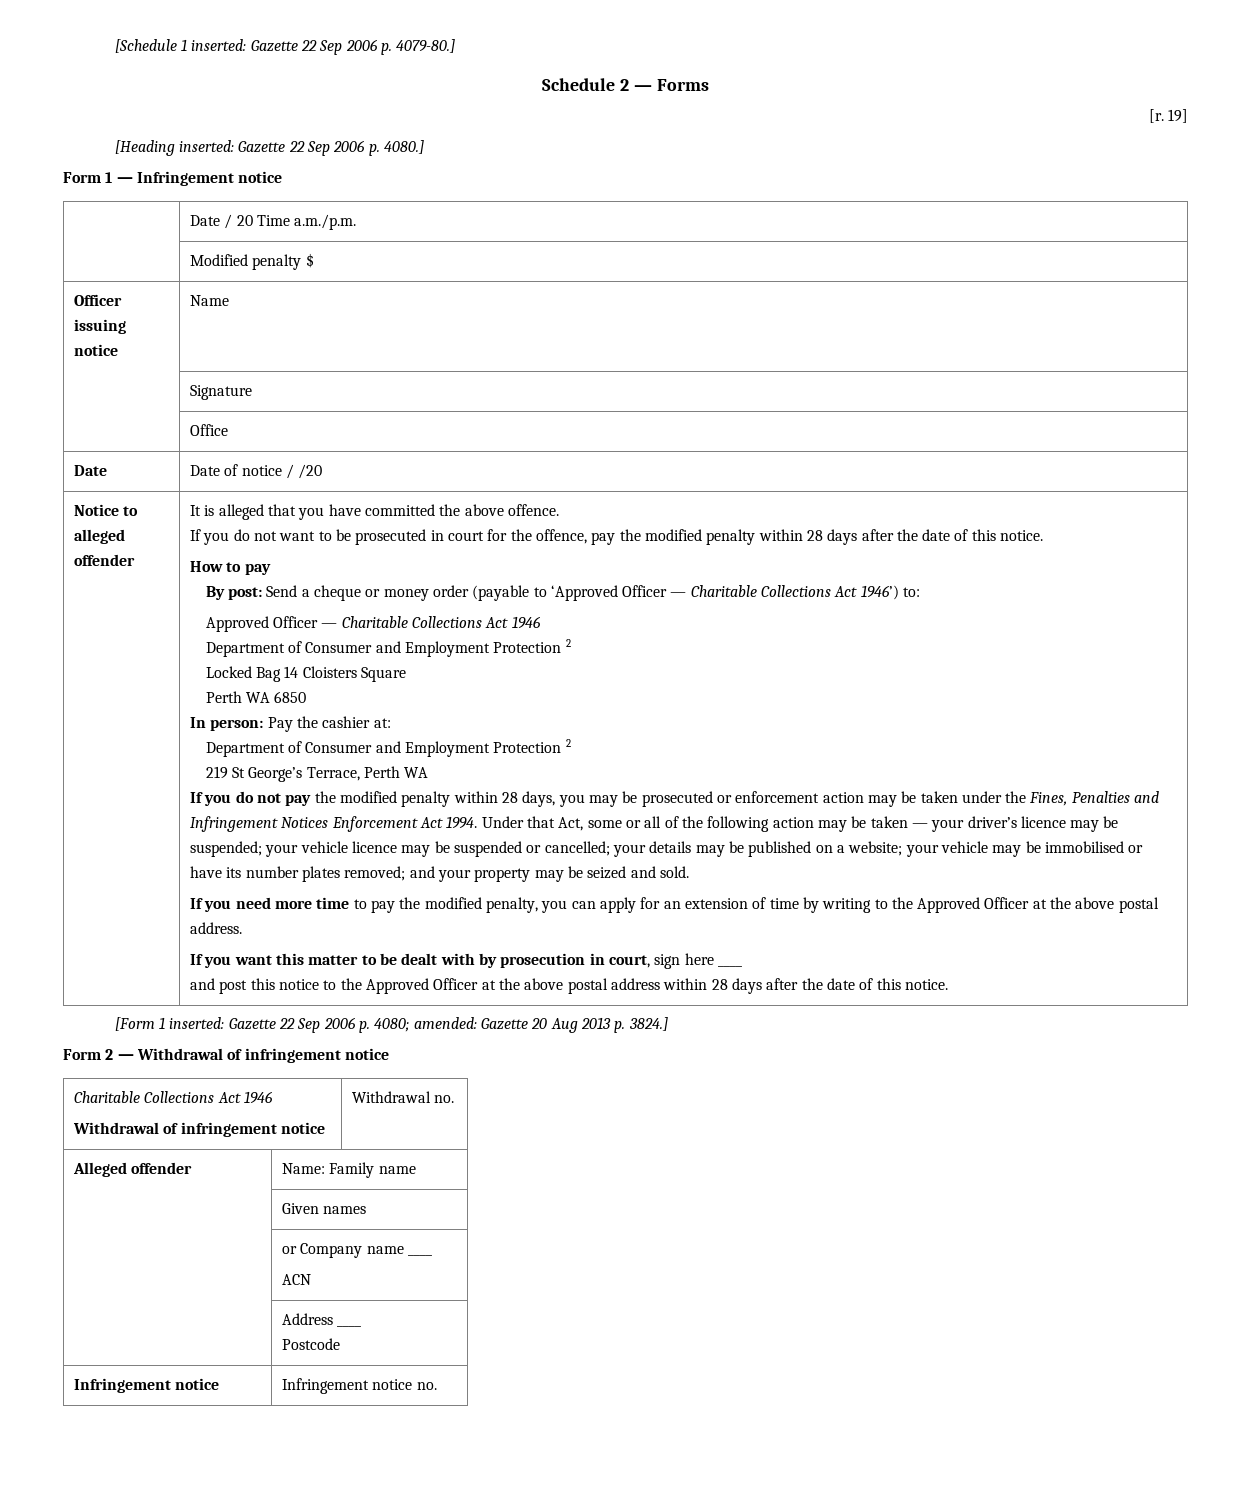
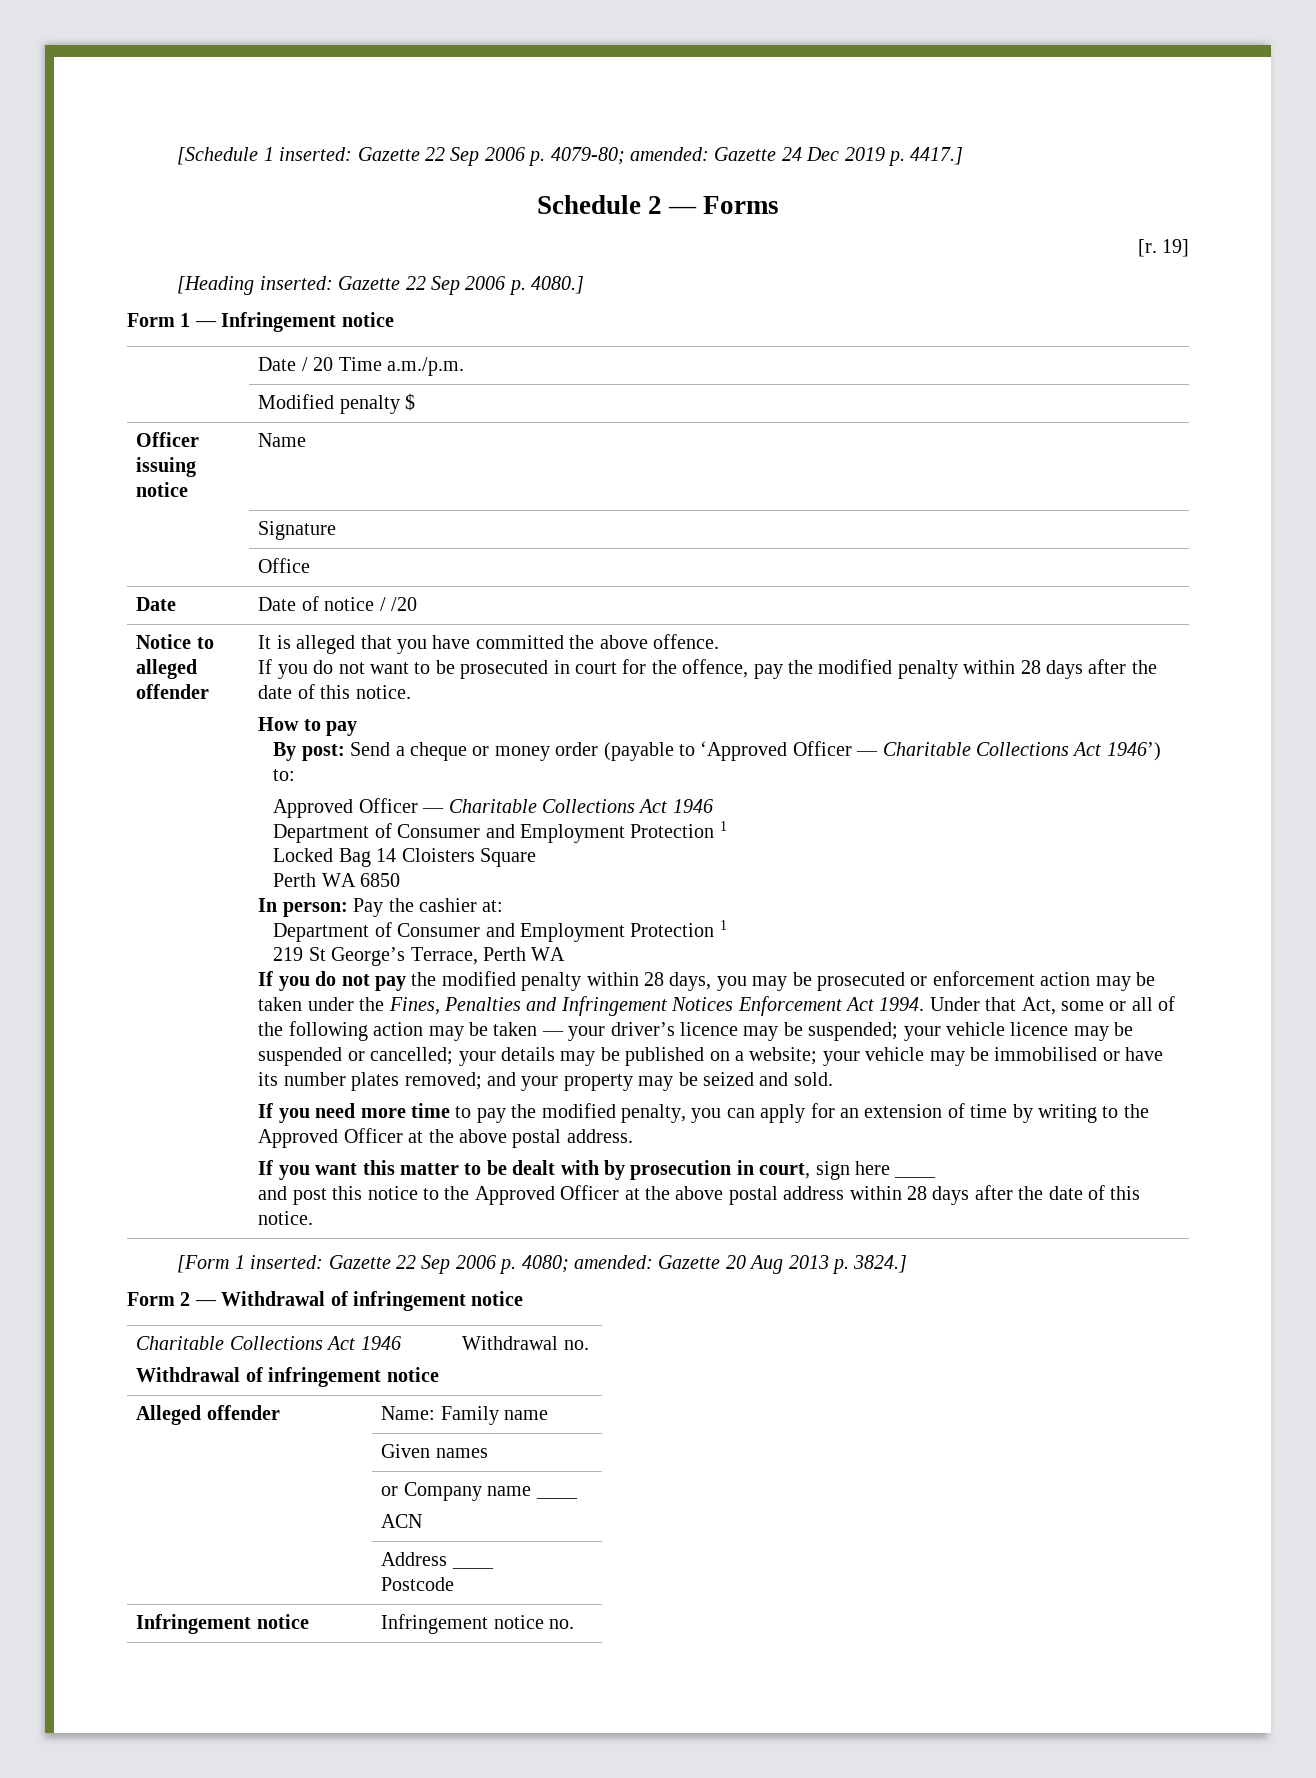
- [Schedule 1 inserted: Gazette 22 Sep 2006 p. 4079-80.]
+ [Schedule 1 inserted: Gazette 22 Sep 2006 p. 4079-80; amended: Gazette 24 Dec 2019 p. 4417.]
  Approved Officer — Charitable Collections Act 1946
- Department of Consumer and Employment Protection 2
+ Department of Consumer and Employment Protection 1
  In person: Pay the cashier at:
- Department of Consumer and Employment Protection 2
+ Department of Consumer and Employment Protection 1

